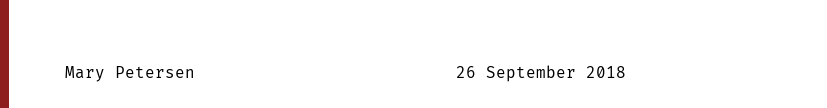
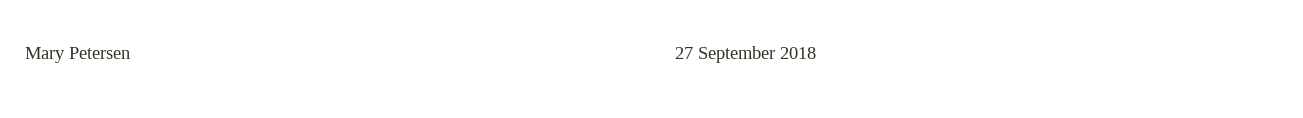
- 26 September 2018
+ 27 September 2018

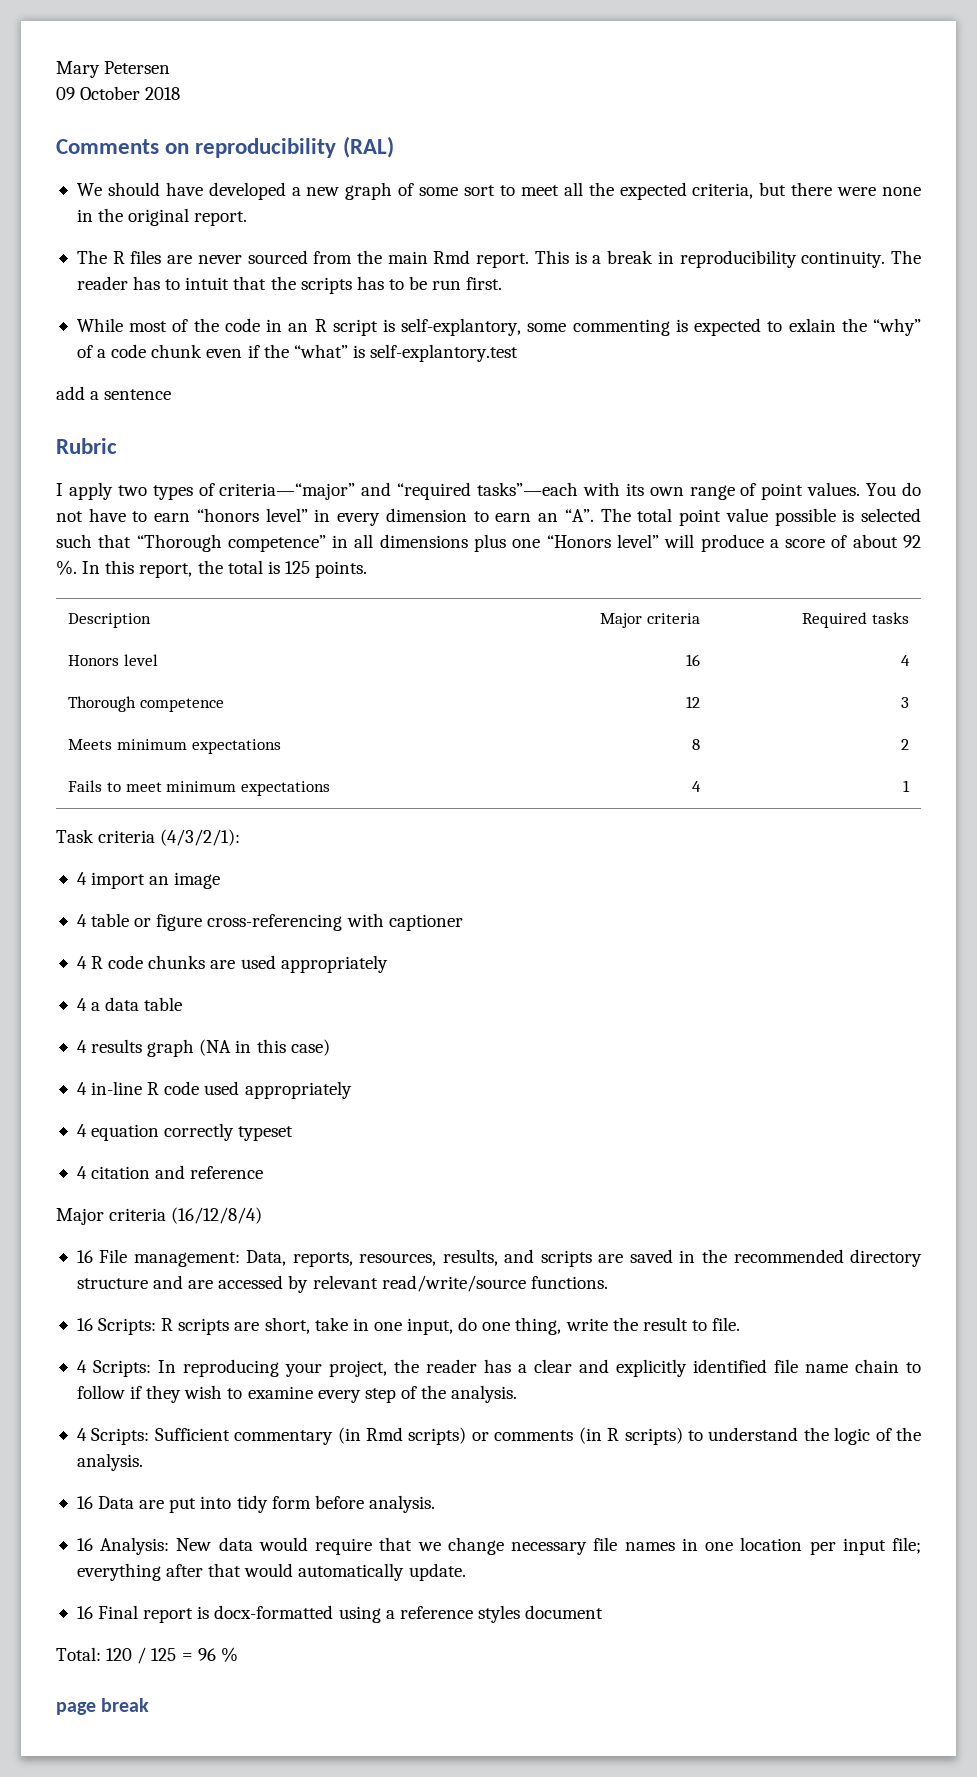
- 27 September 2018
+ 09 October 2018
+ Comments on reproducibility (RAL)
+ We should have developed a new graph of some sort to meet all the expected criteria, but there were none in the original report.
+ The R files are never sourced from the main Rmd report. This is a break in reproducibility continuity. The reader has to intuit that the scripts has to be run first.
+ While most of the code in an R script is self-explantory, some commenting is expected to exlain the “why” of a code chunk even if the “what” is self-explantory.test
+ add a sentence
+ Rubric
+ I apply two types of criteria—“major” and “required tasks”—each with its own range of point values. You do not have to earn “honors level” in every dimension to earn an “A”. The total point value possible is selected such that “Thorough competence” in all dimensions plus one “Honors level” will produce a score of about 92 %. In this report, the total is 125 points.
+ Description | Major criteria | Required tasks
+ Honors level | 16 | 4
+ Thorough competence | 12 | 3
+ Meets minimum expectations | 8 | 2
+ Fails to meet minimum expectations | 4 | 1
+ Task criteria (4/3/2/1):
+ 4 import an image
+ 4 table or figure cross-referencing with captioner
+ 4 R code chunks are used appropriately
+ 4 a data table
+ 4 results graph (NA in this case)
+ 4 in-line R code used appropriately
+ 4 equation correctly typeset
+ 4 citation and reference
+ Major criteria (16/12/8/4)
+ 16 File management: Data, reports, resources, results, and scripts are saved in the recommended directory structure and are accessed by relevant read/write/source functions.
+ 16 Scripts: R scripts are short, take in one input, do one thing, write the result to file.
+ 4 Scripts: In reproducing your project, the reader has a clear and explicitly identified file name chain to follow if they wish to examine every step of the analysis.
+ 4 Scripts: Sufficient commentary (in Rmd scripts) or comments (in R scripts) to understand the logic of the analysis.
+ 16 Data are put into tidy form before analysis.
+ 16 Analysis: New data would require that we change necessary file names in one location per input file; everything after that would automatically update.
+ 16 Final report is docx-formatted using a reference styles document
+ Total: 120 / 125 = 96 %
+ page break

